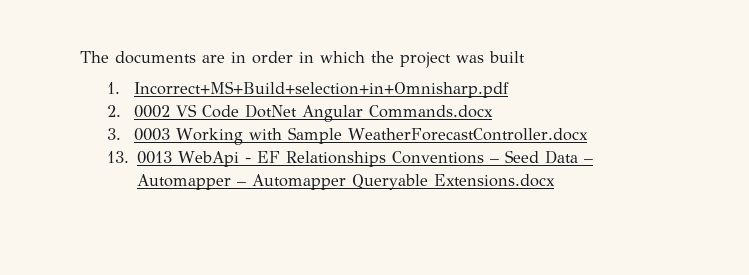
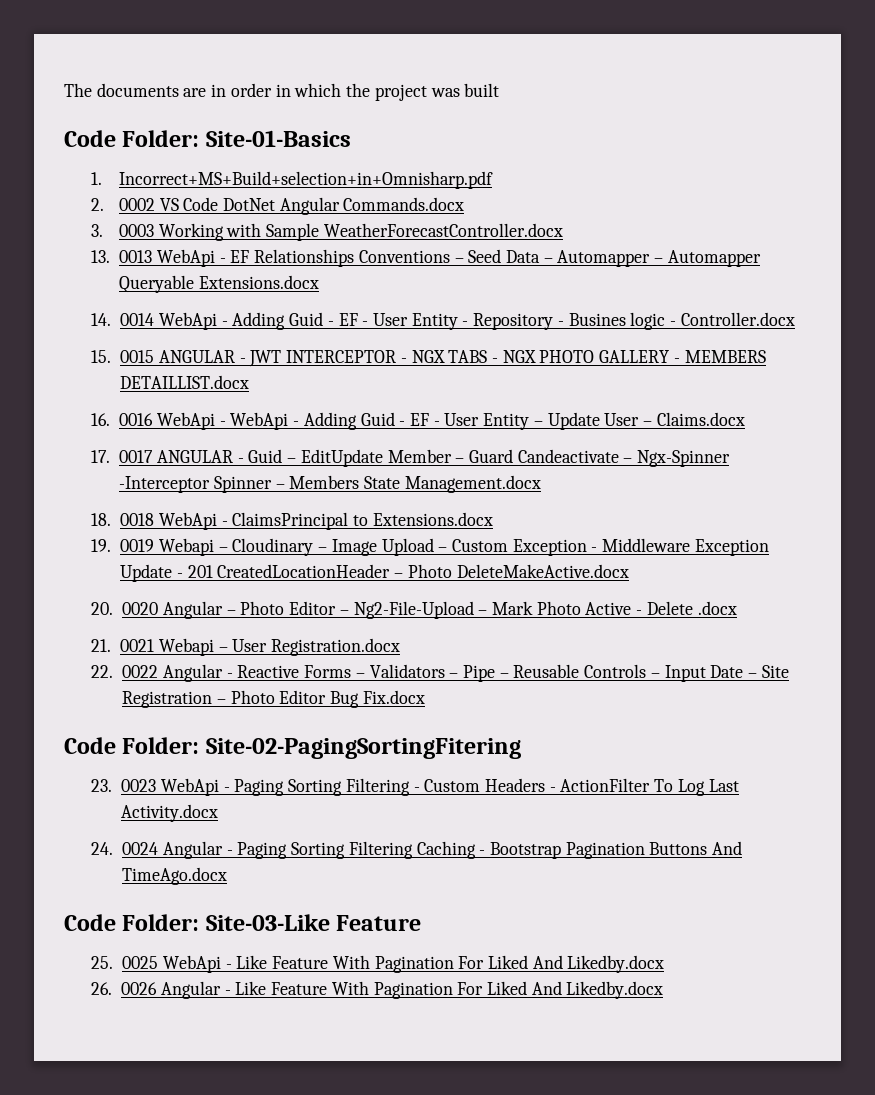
+ Code Folder: Site-01-Basics
+ 14. 0014 WebApi - Adding Guid - EF - User Entity - Repository - Busines logic - Controller.docx
+ 15. 0015 ANGULAR - JWT INTERCEPTOR - NGX TABS - NGX PHOTO GALLERY - MEMBERS DETAILLIST.docx
+ 16. 0016 WebApi - WebApi - Adding Guid - EF - User Entity – Update User – Claims.docx
+ 17. 0017 ANGULAR - Guid – EditUpdate Member – Guard Candeactivate – Ngx-Spinner -Interceptor Spinner – Members State Management.docx
+ 18. 0018 WebApi - ClaimsPrincipal to Extensions.docx
+ 19. 0019 Webapi – Cloudinary – Image Upload – Custom Exception - Middleware Exception Update - 201 CreatedLocationHeader – Photo DeleteMakeActive.docx
+ 20. 0020 Angular – Photo Editor – Ng2-File-Upload – Mark Photo Active - Delete .docx
+ 21. 0021 Webapi – User Registration.docx
+ 22. 0022 Angular - Reactive Forms – Validators – Pipe – Reusable Controls – Input Date – Site Registration – Photo Editor Bug Fix.docx
+ Code Folder: Site-02-PagingSortingFitering
+ 23. 0023 WebApi - Paging Sorting Filtering - Custom Headers - ActionFilter To Log Last Activity.docx
+ 24. 0024 Angular - Paging Sorting Filtering Caching - Bootstrap Pagination Buttons And TimeAgo.docx
+ Code Folder: Site-03-Like Feature
+ 25. 0025 WebApi - Like Feature With Pagination For Liked And Likedby.docx
+ 26. 0026 Angular - Like Feature With Pagination For Liked And Likedby.docx

